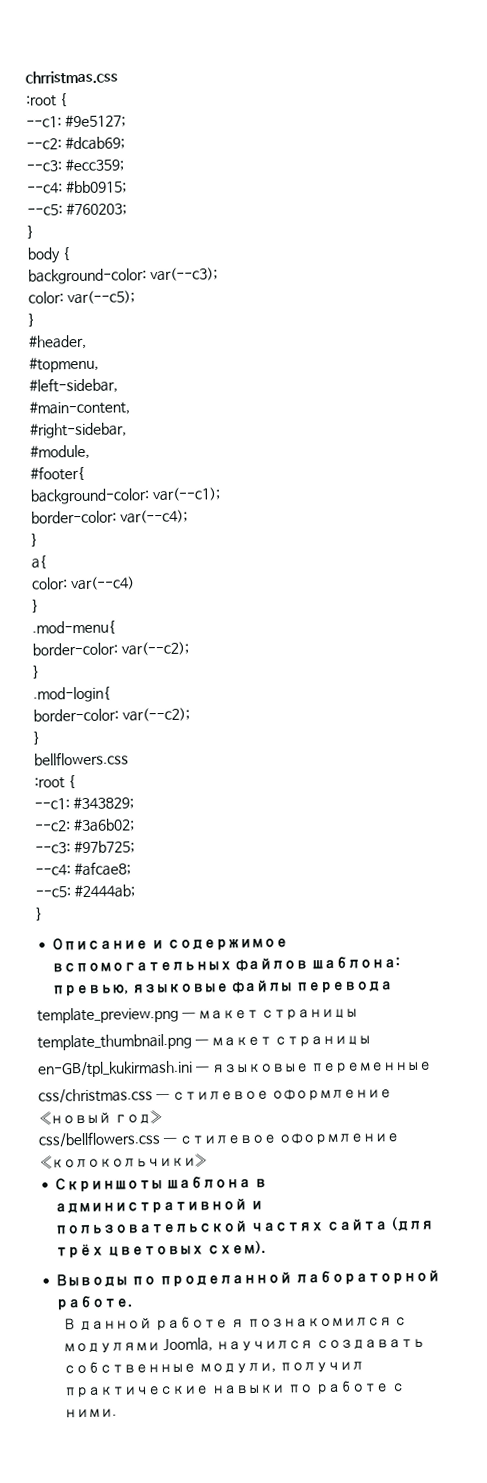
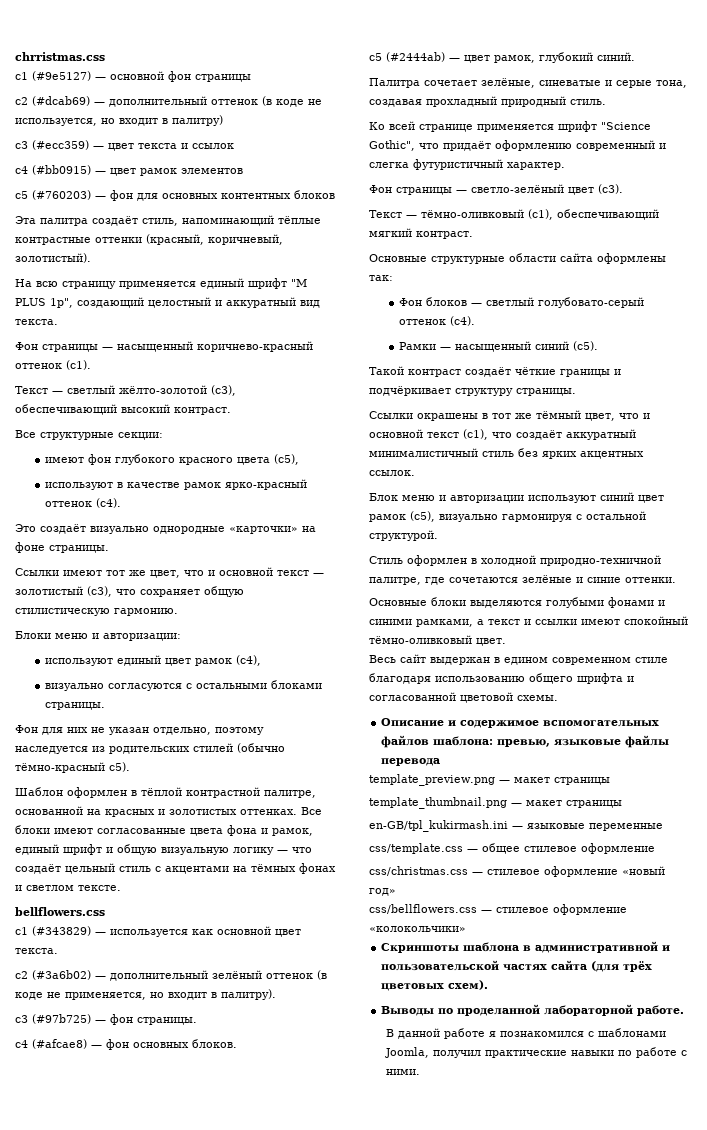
  chrristmas.css
- :root {
- --c1: #9e5127;
- --c2: #dcab69;
- --c3: #ecc359;
- --c4: #bb0915;
- --c5: #760203;
- }
- body {
- background-color: var(--c3);
- color: var(--c5);
- }
- #header,
- #topmenu,
- #left-sidebar,
- #main-content,
- #right-sidebar,
- #module,
- #footer{
- background-color: var(--c1);
- border-color: var(--c4);
- }
- a{
- color: var(--c4)
- }
- .mod-menu{
- border-color: var(--c2);
- }
- .mod-login{
- border-color: var(--c2);
- }
+ c1 (#9e5127) — основной фон страницы
+ c2 (#dcab69) — дополнительный оттенок (в коде не используется, но входит в палитру)
+ c3 (#ecc359) — цвет текста и ссылок
+ c4 (#bb0915) — цвет рамок элементов
+ c5 (#760203) — фон для основных контентных блоков
+ Эта палитра создаёт стиль, напоминающий тёплые контрастные оттенки (красный, коричневый, золотистый).
+ На всю страницу применяется единый шрифт "M PLUS 1p", создающий целостный и аккуратный вид текста.
+ Фон страницы — насыщенный коричнево-красный оттенок (c1).
+ Текст — светлый жёлто-золотой (c3), обеспечивающий высокий контраст.
+ Все структурные секции:
+ имеют фон глубокого красного цвета (c5),
+ используют в качестве рамок ярко-красный оттенок (c4).
+ Это создаёт визуально однородные «карточки» на фоне страницы.
+ Ссылки имеют тот же цвет, что и основной текст — золотистый (c3), что сохраняет общую стилистическую гармонию.
+ Блоки меню и авторизации:
+ используют единый цвет рамок (c4),
+ визуально согласуются с остальными блоками страницы.
+ Фон для них не указан отдельно, поэтому наследуется из родительских стилей (обычно тёмно-красный c5).
+ Шаблон оформлен в тёплой контрастной палитре, основанной на красных и золотистых оттенках. Все блоки имеют согласованные цвета фона и рамок, единый шрифт и общую визуальную логику — что создаёт цельный стиль с акцентами на тёмных фонах и светлом тексте.
  bellflowers.css
- :root {
- --c1: #343829;
- --c2: #3a6b02;
- --c3: #97b725;
- --c4: #afcae8;
- --c5: #2444ab;
- }
+ c1 (#343829) — используется как основной цвет текста.
+ c2 (#3a6b02) — дополнительный зелёный оттенок (в коде не применяется, но входит в палитру).
+ c3 (#97b725) — фон страницы.
+ c4 (#afcae8) — фон основных блоков.
+ c5 (#2444ab) — цвет рамок, глубокий синий.
+ Палитра сочетает зелёные, синеватые и серые тона, создавая прохладный природный стиль.
+ Ко всей странице применяется шрифт "Science Gothic", что придаёт оформлению современный и слегка футуристичный характер.
+ Фон страницы — светло-зелёный цвет (c3).
+ Текст — тёмно-оливковый (c1), обеспечивающий мягкий контраст.
+ Основные структурные области сайта оформлены так:
+ Фон блоков — светлый голубовато-серый оттенок (c4).
+ Рамки — насыщенный синий (c5).
+ Такой контраст создаёт чёткие границы и подчёркивает структуру страницы.
+ Ссылки окрашены в тот же тёмный цвет, что и основной текст (c1), что создаёт аккуратный минималистичный стиль без ярких акцентных ссылок.
+ Блок меню и авторизации используют синий цвет рамок (c5), визуально гармонируя с остальной структурой.
+ Стиль оформлен в холодной природно-техничной палитре, где сочетаются зелёные и синие оттенки.
+ Основные блоки выделяются голубыми фонами и синими рамками, а текст и ссылки имеют спокойный тёмно-оливковый цвет.
+ Весь сайт выдержан в едином современном стиле благодаря использованию общего шрифта и согласованной цветовой схемы.
+ css/template.css — общее стилевое оформление
- В данной работе я познакомился с модулями Joomla, научился создавать собственные модули, получил практические навыки по работе с ними.
+ В данной работе я познакомился с шаблонами Joomla, получил практические навыки по работе с ними.

